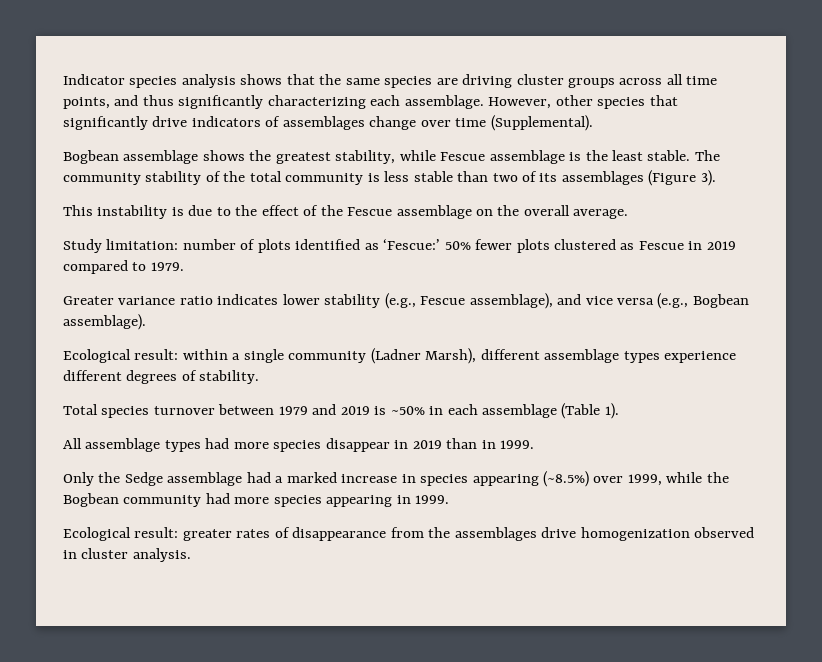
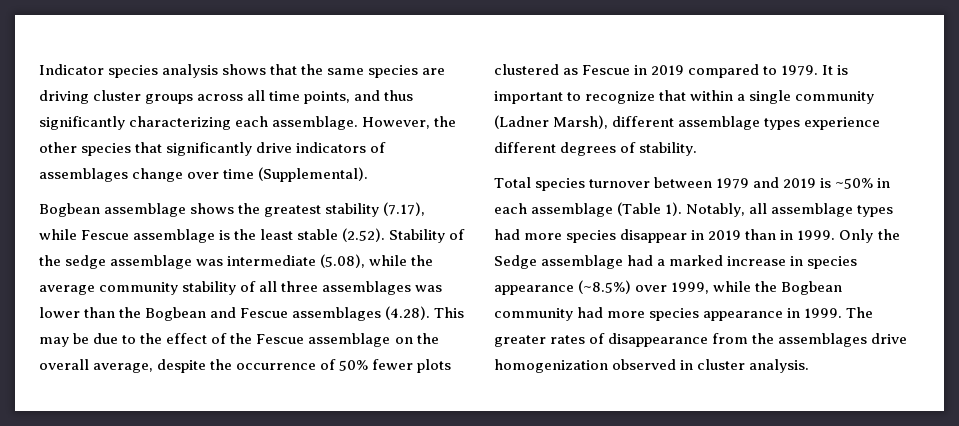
- However, other species that significantly drive indicators of assemblages change over time (Supplemental).
+ However, the other species that significantly drive indicators of assemblages change over time (Supplemental).
- Bogbean assemblage shows the greatest stability, while Fescue assemblage is the least stable. The community stability of the total community is less stable than two of its assemblages (Figure 3).
- This instability is due to the effect of the Fescue assemblage on the overall average.
- Study limitation: number of plots identified as ‘Fescue:’ 50% fewer plots clustered as Fescue in 2019 compared to 1979.
- Greater variance ratio indicates lower stability (e.g., Fescue assemblage), and vice versa (e.g., Bogbean assemblage).
- Ecological result: within a single community (Ladner Marsh), different assemblage types experience different degrees of stability.
+ Bogbean assemblage shows the greatest stability (7.17), while Fescue assemblage is the least stable (2.52). Stability of the sedge assemblage was intermediate (5.08), while the average community stability of all three assemblages was lower than the Bogbean and Fescue assemblages (4.28). This may be due to the effect of the Fescue assemblage on the overall average, despite the occurrence of 50% fewer plots clustered as Fescue in 2019 compared to 1979. It is important to recognize that within a single community (Ladner Marsh), different assemblage types experience different degrees of stability.
- Total species turnover between 1979 and 2019 is ~50% in each assemblage (Table 1).
- All assemblage types had more species disappear in 2019 than in 1999.
- Only the Sedge assemblage had a marked increase in species appearing (~8.5%) over 1999, while the Bogbean community had more species appearing in 1999.
- Ecological result: greater rates of disappearance from the assemblages drive homogenization observed in cluster analysis.
+ Total species turnover between 1979 and 2019 is ~50% in each assemblage (Table 1). Notably, all assemblage types had more species disappear in 2019 than in 1999. Only the Sedge assemblage had a marked increase in species appearance (~8.5%) over 1999, while the Bogbean community had more species appearance in 1999. The greater rates of disappearance from the assemblages drive homogenization observed in cluster analysis.

